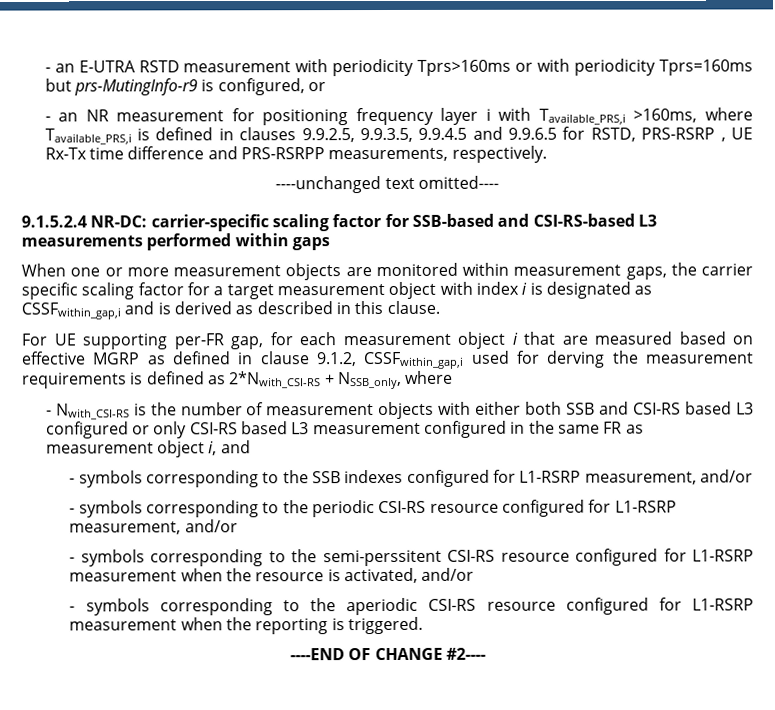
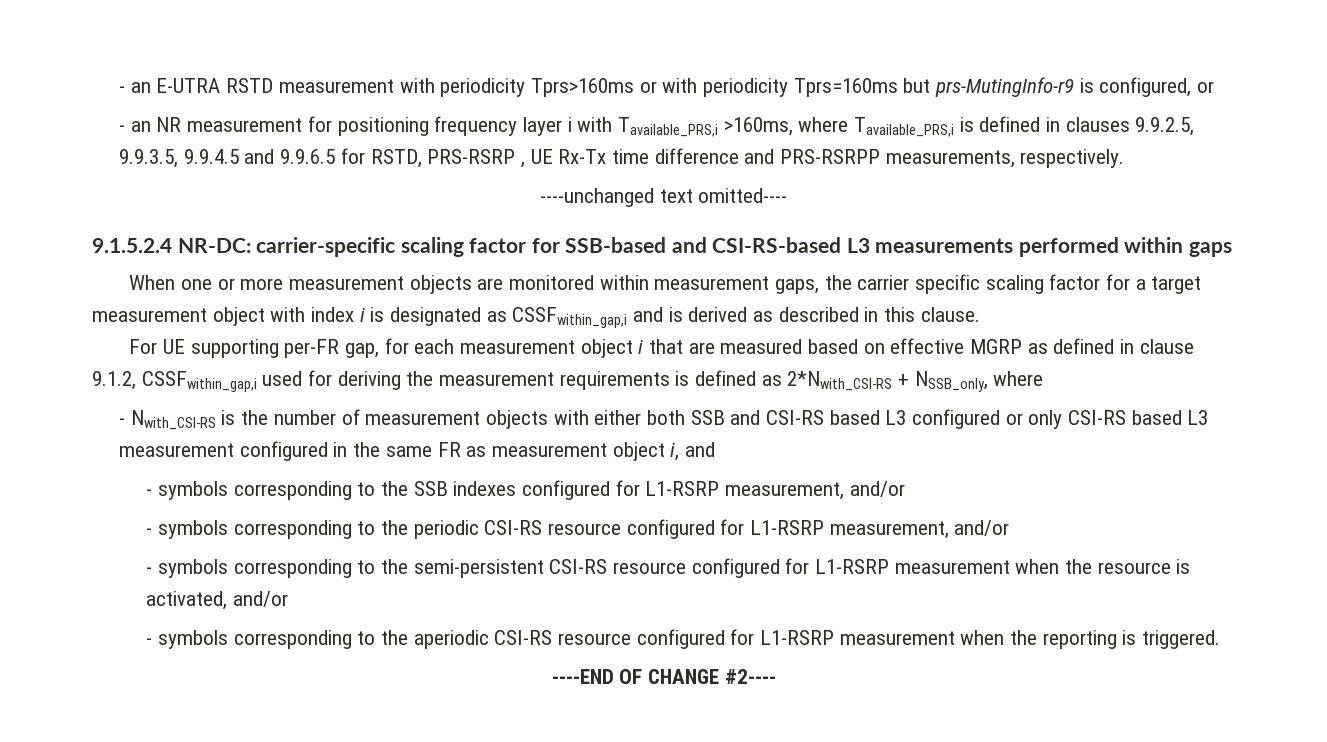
- For UE supporting per-FR gap, for each measurement object i that are measured based on effective MGRP as defined in clause 9.1.2, CSSFwithin_gap,i used for derving the measurement requirements is defined as 2*Nwith_CSI-RS + NSSB_only, where
+ For UE supporting per-FR gap, for each measurement object i that are measured based on effective MGRP as defined in clause 9.1.2, CSSFwithin_gap,i used for deriving the measurement requirements is defined as 2*Nwith_CSI-RS + NSSB_only, where
- - symbols corresponding to the semi-perssitent CSI-RS resource configured for L1-RSRP measurement when the resource is activated, and/or
+ - symbols corresponding to the semi-persistent CSI-RS resource configured for L1-RSRP measurement when the resource is activated, and/or

